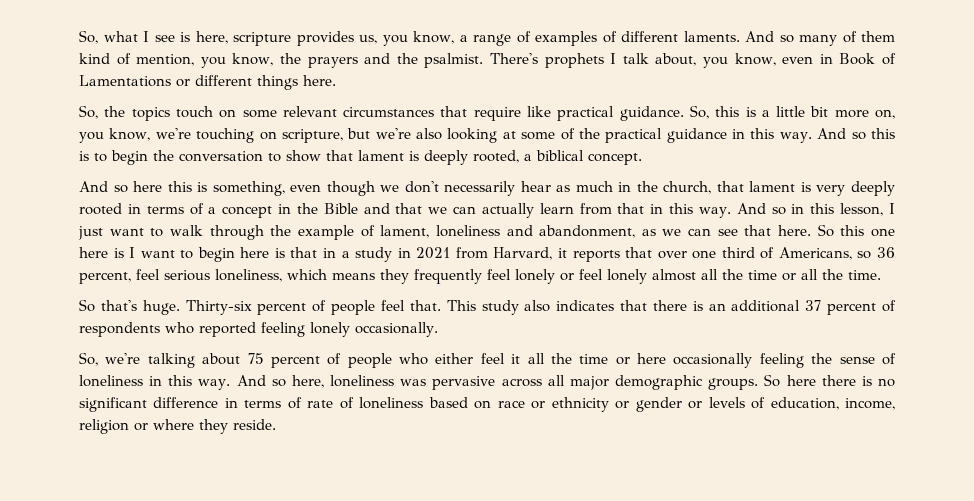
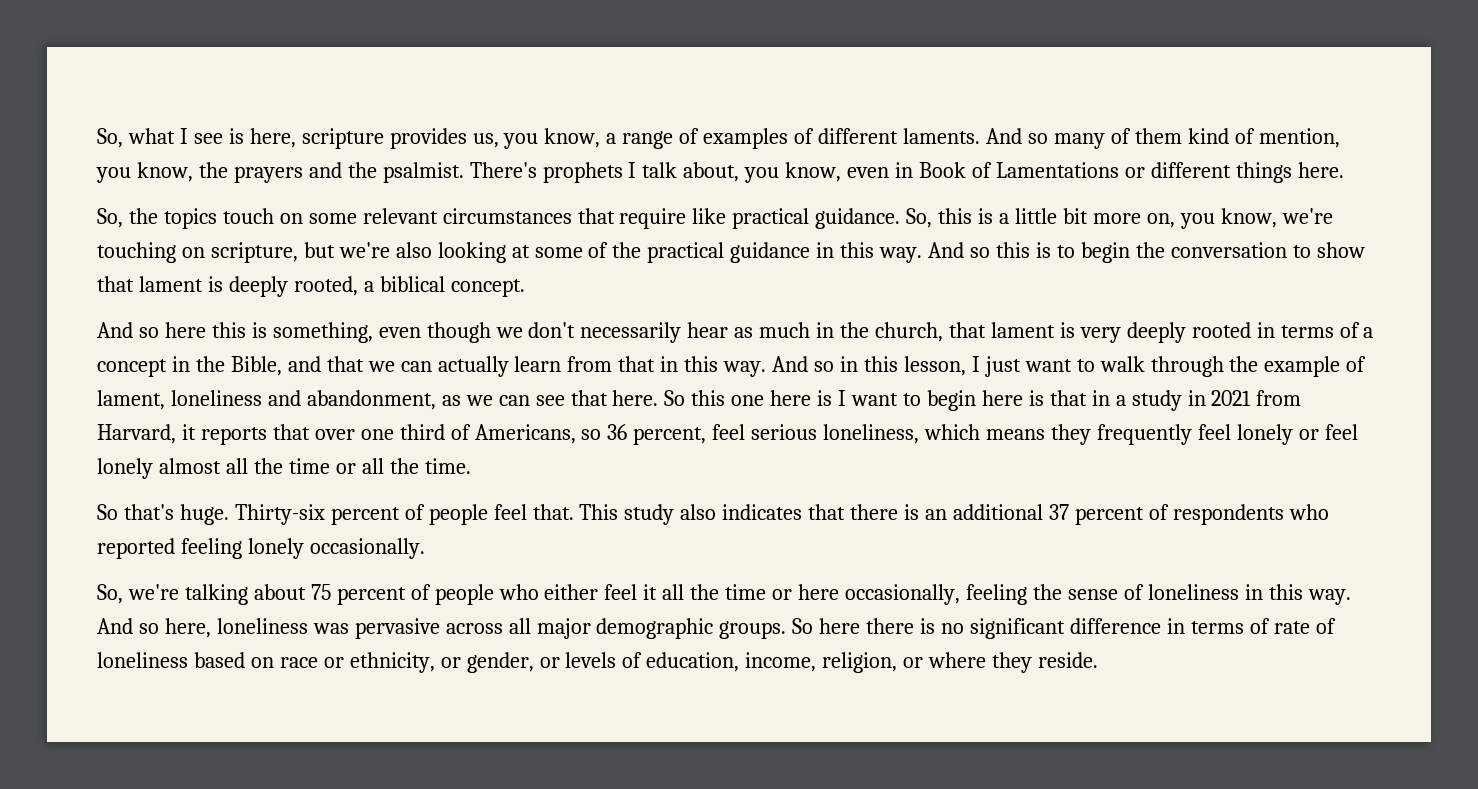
- And so here this is something, even though we don't necessarily hear as much in the church, that lament is very deeply rooted in terms of a concept in the Bible and that we can actually learn from that in this way.
+ And so here this is something, even though we don't necessarily hear as much in the church, that lament is very deeply rooted in terms of a concept in the Bible, and that we can actually learn from that in this way.
- So, we're talking about 75 percent of people who either feel it all the time or here occasionally feeling the sense of loneliness in this way.
+ So, we're talking about 75 percent of people who either feel it all the time or here occasionally, feeling the sense of loneliness in this way.
- So here there is no significant difference in terms of rate of loneliness based on race or ethnicity or gender or levels of education, income, religion or where they reside.
+ So here there is no significant difference in terms of rate of loneliness based on race or ethnicity, or gender, or levels of education, income, religion, or where they reside.

